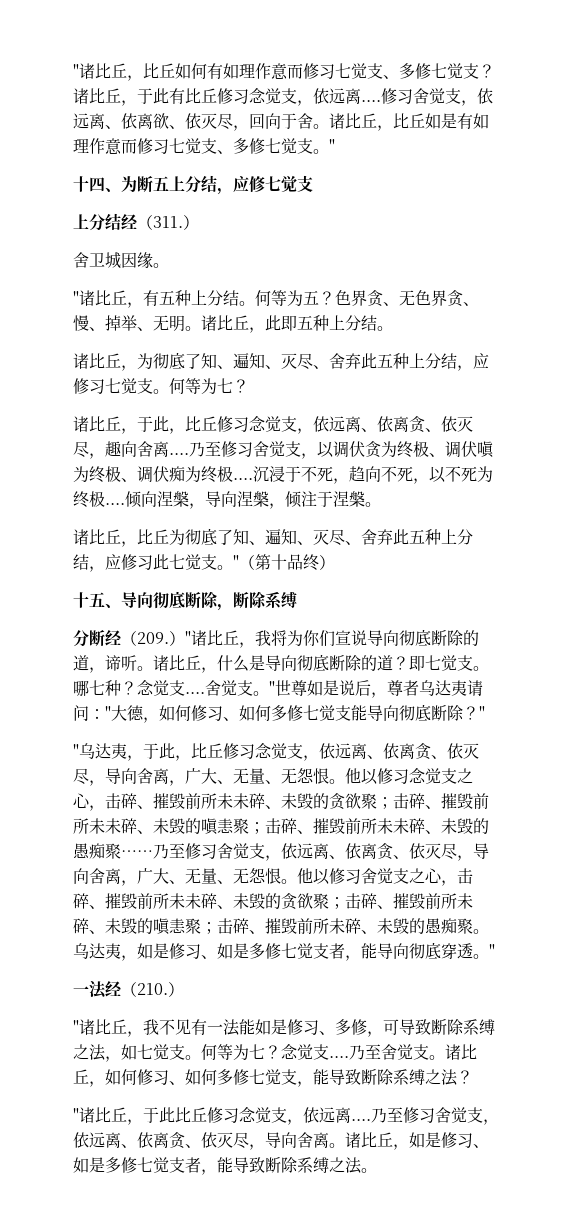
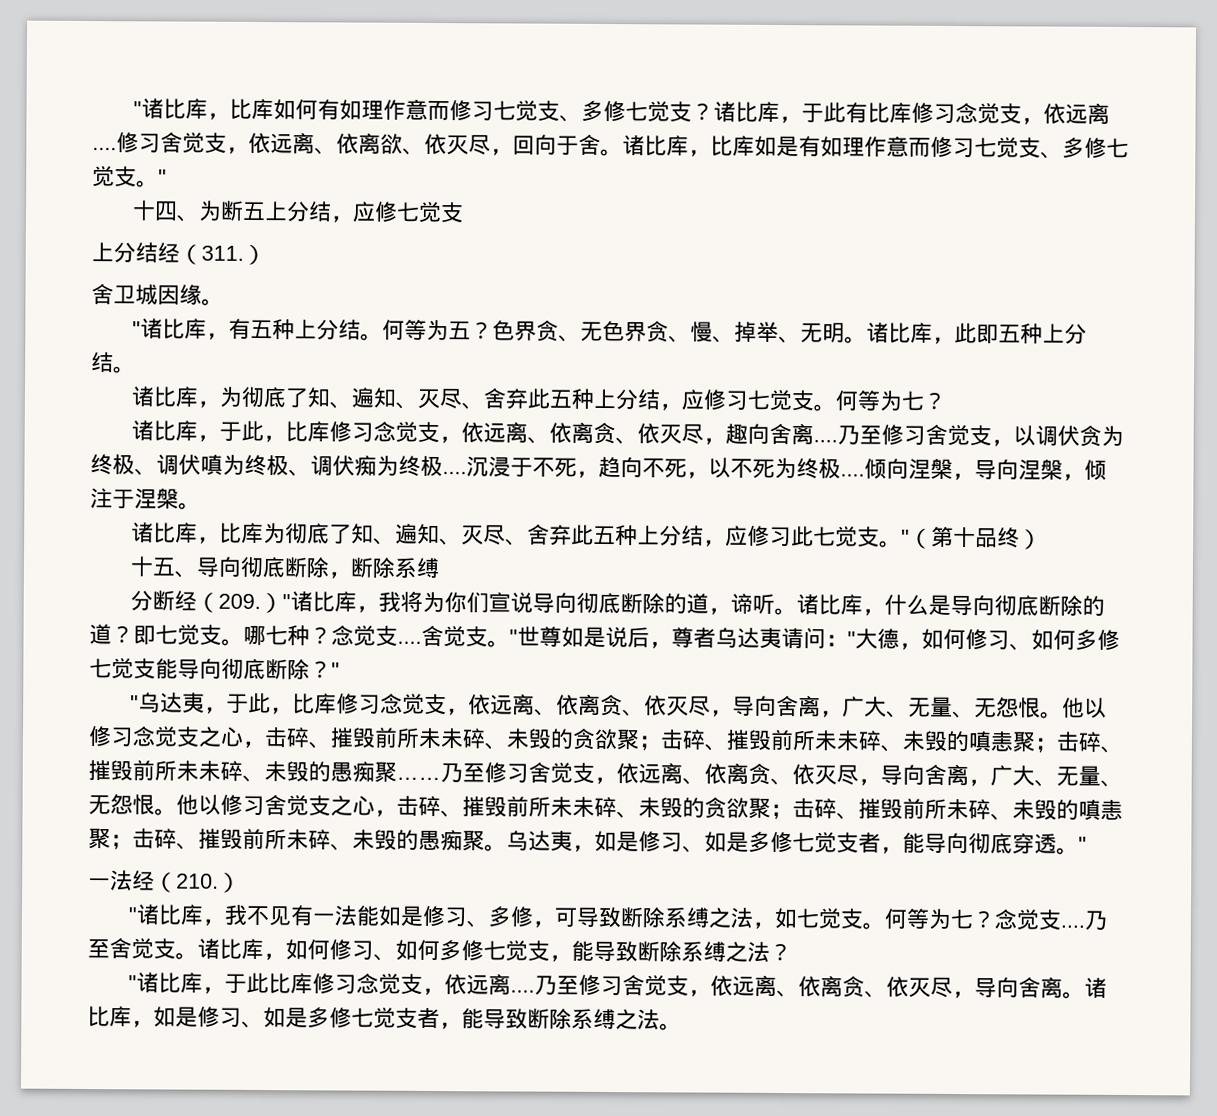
- "诸比丘，比丘如何有如理作意而修习七觉支、多修七觉支？
+ "诸比库，比库如何有如理作意而修习七觉支、多修七觉支？
- 诸比丘，于此有比丘修习念觉支，依远离....
+ 诸比库，于此有比库修习念觉支，依远离....
- 诸比丘，比丘如是有如理作意而修习七觉支、多修七觉支。
+ 诸比库，比库如是有如理作意而修习七觉支、多修七觉支。
- "诸比丘，有五种上分结。
+ "诸比库，有五种上分结。
- 诸比丘，此即五种上分结。
+ 诸比库，此即五种上分结。
- 诸比丘，为彻底了知、遍知、灭尽、舍弃此五种上分结，应修习七觉支。
+ 诸比库，为彻底了知、遍知、灭尽、舍弃此五种上分结，应修习七觉支。
- 诸比丘，于此，比丘修习念觉支，依远离、依离贪、依灭尽，趣向舍离....
+ 诸比库，于此，比库修习念觉支，依远离、依离贪、依灭尽，趣向舍离....
- 诸比丘，比丘为彻底了知、遍知、灭尽、舍弃此五种上分结，应修习此七觉支。
+ 诸比库，比库为彻底了知、遍知、灭尽、舍弃此五种上分结，应修习此七觉支。
- 分断经（209.）"诸比丘，我将为你们宣说导向彻底断除的道，谛听。
+ 分断经（209.）"诸比库，我将为你们宣说导向彻底断除的道，谛听。
- 诸比丘，什么是导向彻底断除的道？
+ 诸比库，什么是导向彻底断除的道？
- "乌达夷，于此，比丘修习念觉支，依远离、依离贪、依灭尽，导向舍离，广大、无量、无怨恨。
+ "乌达夷，于此，比库修习念觉支，依远离、依离贪、依灭尽，导向舍离，广大、无量、无怨恨。
- "诸比丘，我不见有一法能如是修习、多修，可导致断除系缚之法，如七觉支。
+ "诸比库，我不见有一法能如是修习、多修，可导致断除系缚之法，如七觉支。
- 诸比丘，如何修习、如何多修七觉支，能导致断除系缚之法？
+ 诸比库，如何修习、如何多修七觉支，能导致断除系缚之法？
- "诸比丘，于此比丘修习念觉支，依远离....
+ "诸比库，于此比库修习念觉支，依远离....
- 诸比丘，如是修习、如是多修七觉支者，能导致断除系缚之法。
+ 诸比库，如是修习、如是多修七觉支者，能导致断除系缚之法。

